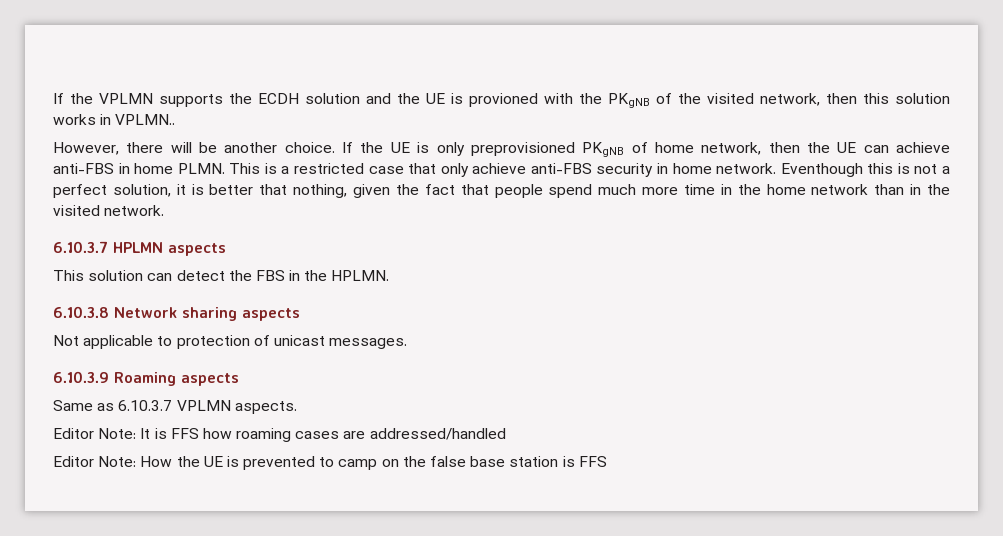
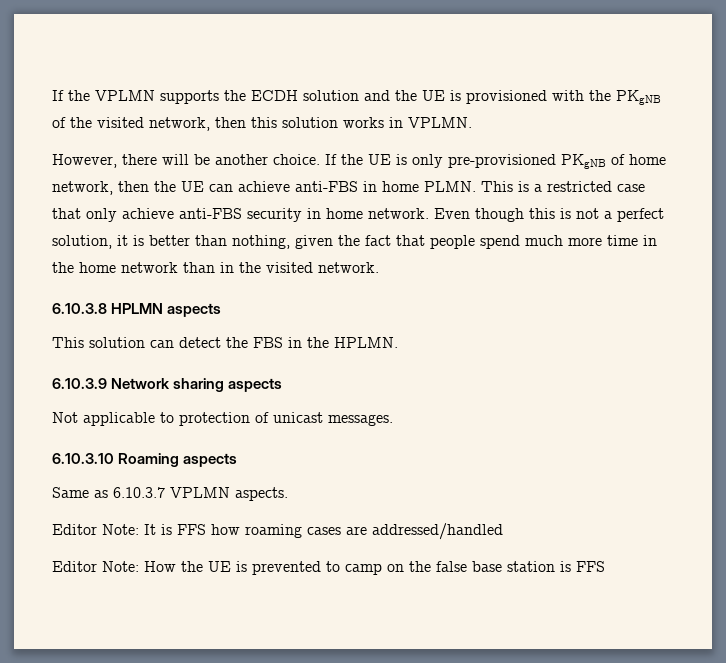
- If the VPLMN supports the ECDH solution and the UE is provioned with the PKgNB of the visited network, then this solution works in VPLMN..
+ If the VPLMN supports the ECDH solution and the UE is provisioned with the PKgNB of the visited network, then this solution works in VPLMN.
- If the UE is only preprovisioned PKgNB of home network, then the UE can achieve anti-FBS in home PLMN.
+ If the UE is only pre-provisioned PKgNB of home network, then the UE can achieve anti-FBS in home PLMN.
- Eventhough this is not a perfect solution, it is better that nothing, given the fact that people spend much more time in the home network than in the visited network.
+ Even though this is not a perfect solution, it is better than nothing, given the fact that people spend much more time in the home network than in the visited network.
- 6.10.3.7 HPLMN aspects
+ 6.10.3.8 HPLMN aspects
- 6.10.3.8 Network sharing aspects
+ 6.10.3.9 Network sharing aspects
- 6.10.3.9 Roaming aspects
+ 6.10.3.10 Roaming aspects

